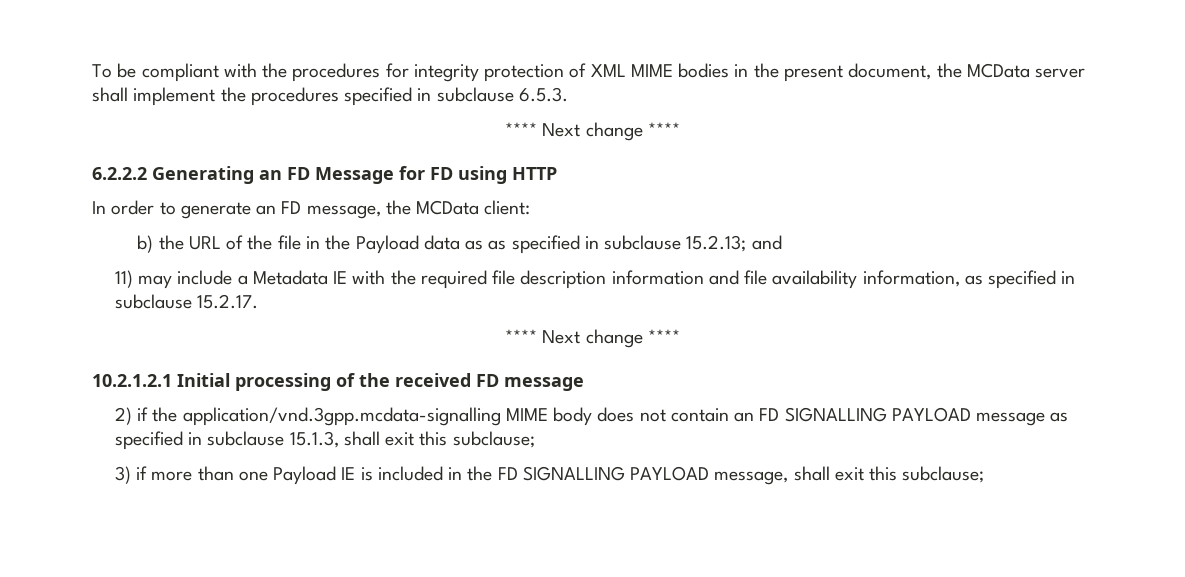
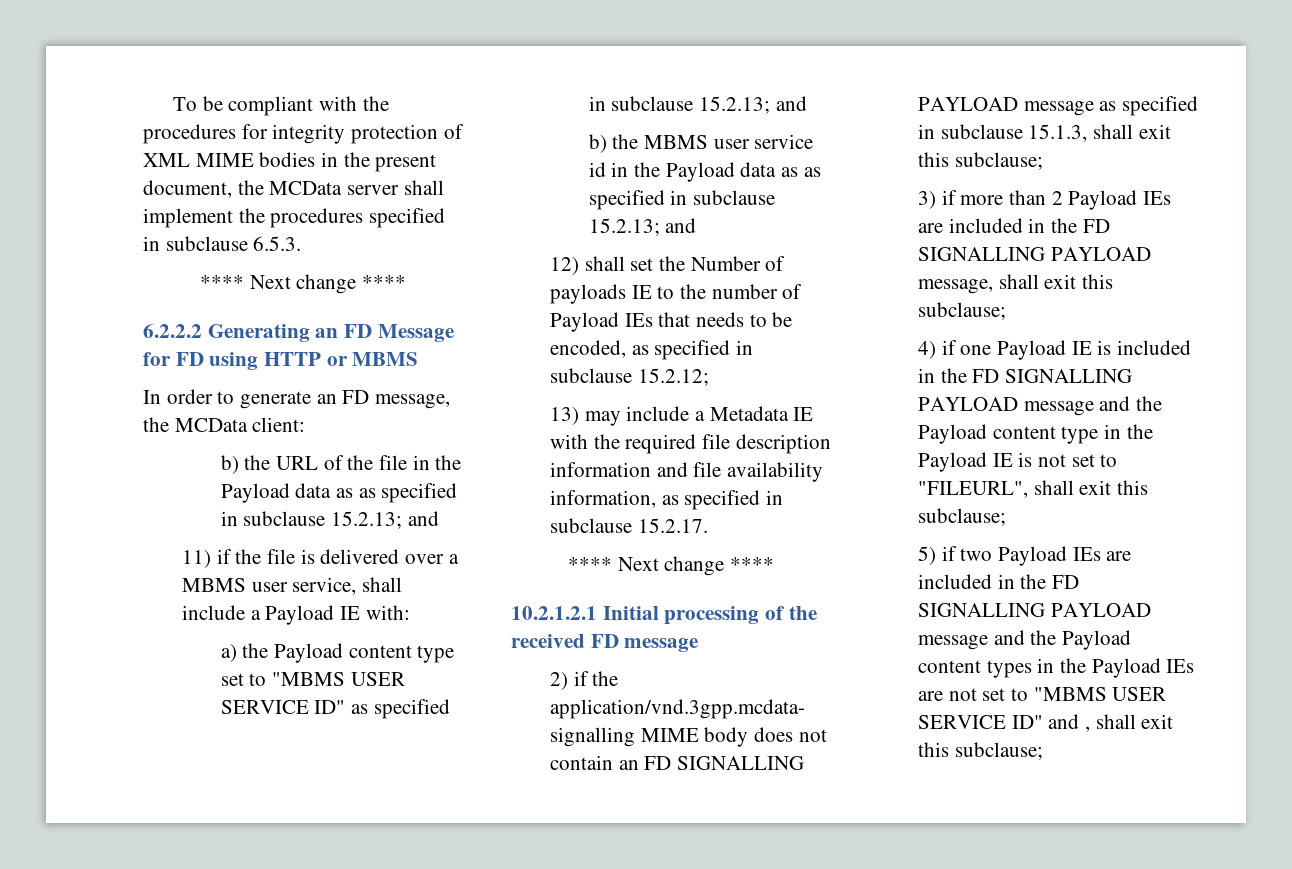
- 6.2.2.2 Generating an FD Message for FD using HTTP
+ 6.2.2.2 Generating an FD Message for FD using HTTP or MBMS
- 11) may include a Metadata IE with the required file description information and file availability information, as specified in subclause 15.2.17.
+ 11) if the file is delivered over a MBMS user service, shall include a Payload IE with:
+ a) the Payload content type set to "MBMS USER SERVICE ID" as specified in subclause 15.2.13; and
+ b) the MBMS user service id in the Payload data as as specified in subclause 15.2.13; and
+ 12) shall set the Number of payloads IE to the number of Payload IEs that needs to be encoded, as specified in subclause 15.2.12;
+ 13) may include a Metadata IE with the required file description information and file availability information, as specified in subclause 15.2.17.
- 3) if more than one Payload IE is included in the FD SIGNALLING PAYLOAD message, shall exit this subclause;
+ 3) if more than 2 Payload IEs are included in the FD SIGNALLING PAYLOAD message, shall exit this subclause;
+ 4) if one Payload IE is included in the FD SIGNALLING PAYLOAD message and the Payload content type in the Payload IE is not set to "FILEURL", shall exit this subclause;
+ 5) if two Payload IEs are included in the FD SIGNALLING PAYLOAD message and the Payload content types in the Payload IEs are not set to "MBMS USER SERVICE ID" and , shall exit this subclause;

